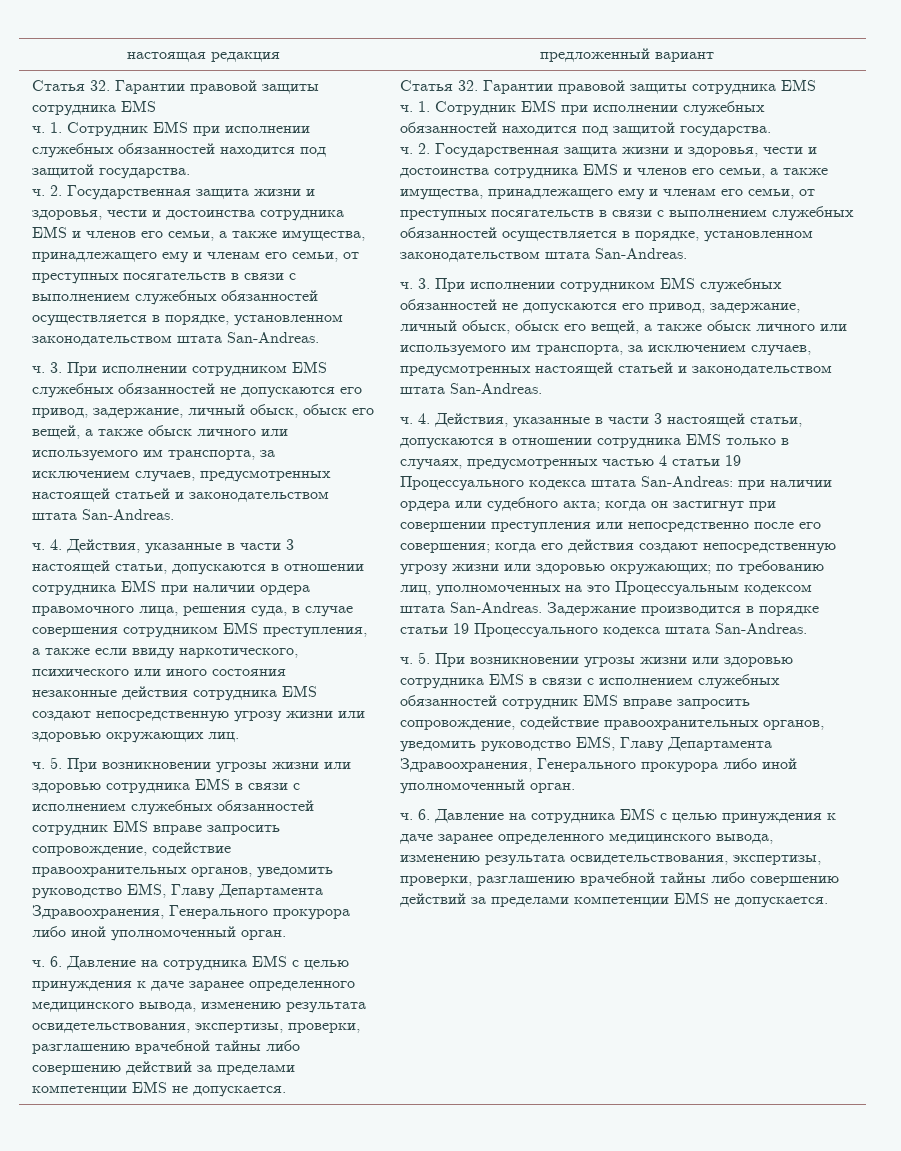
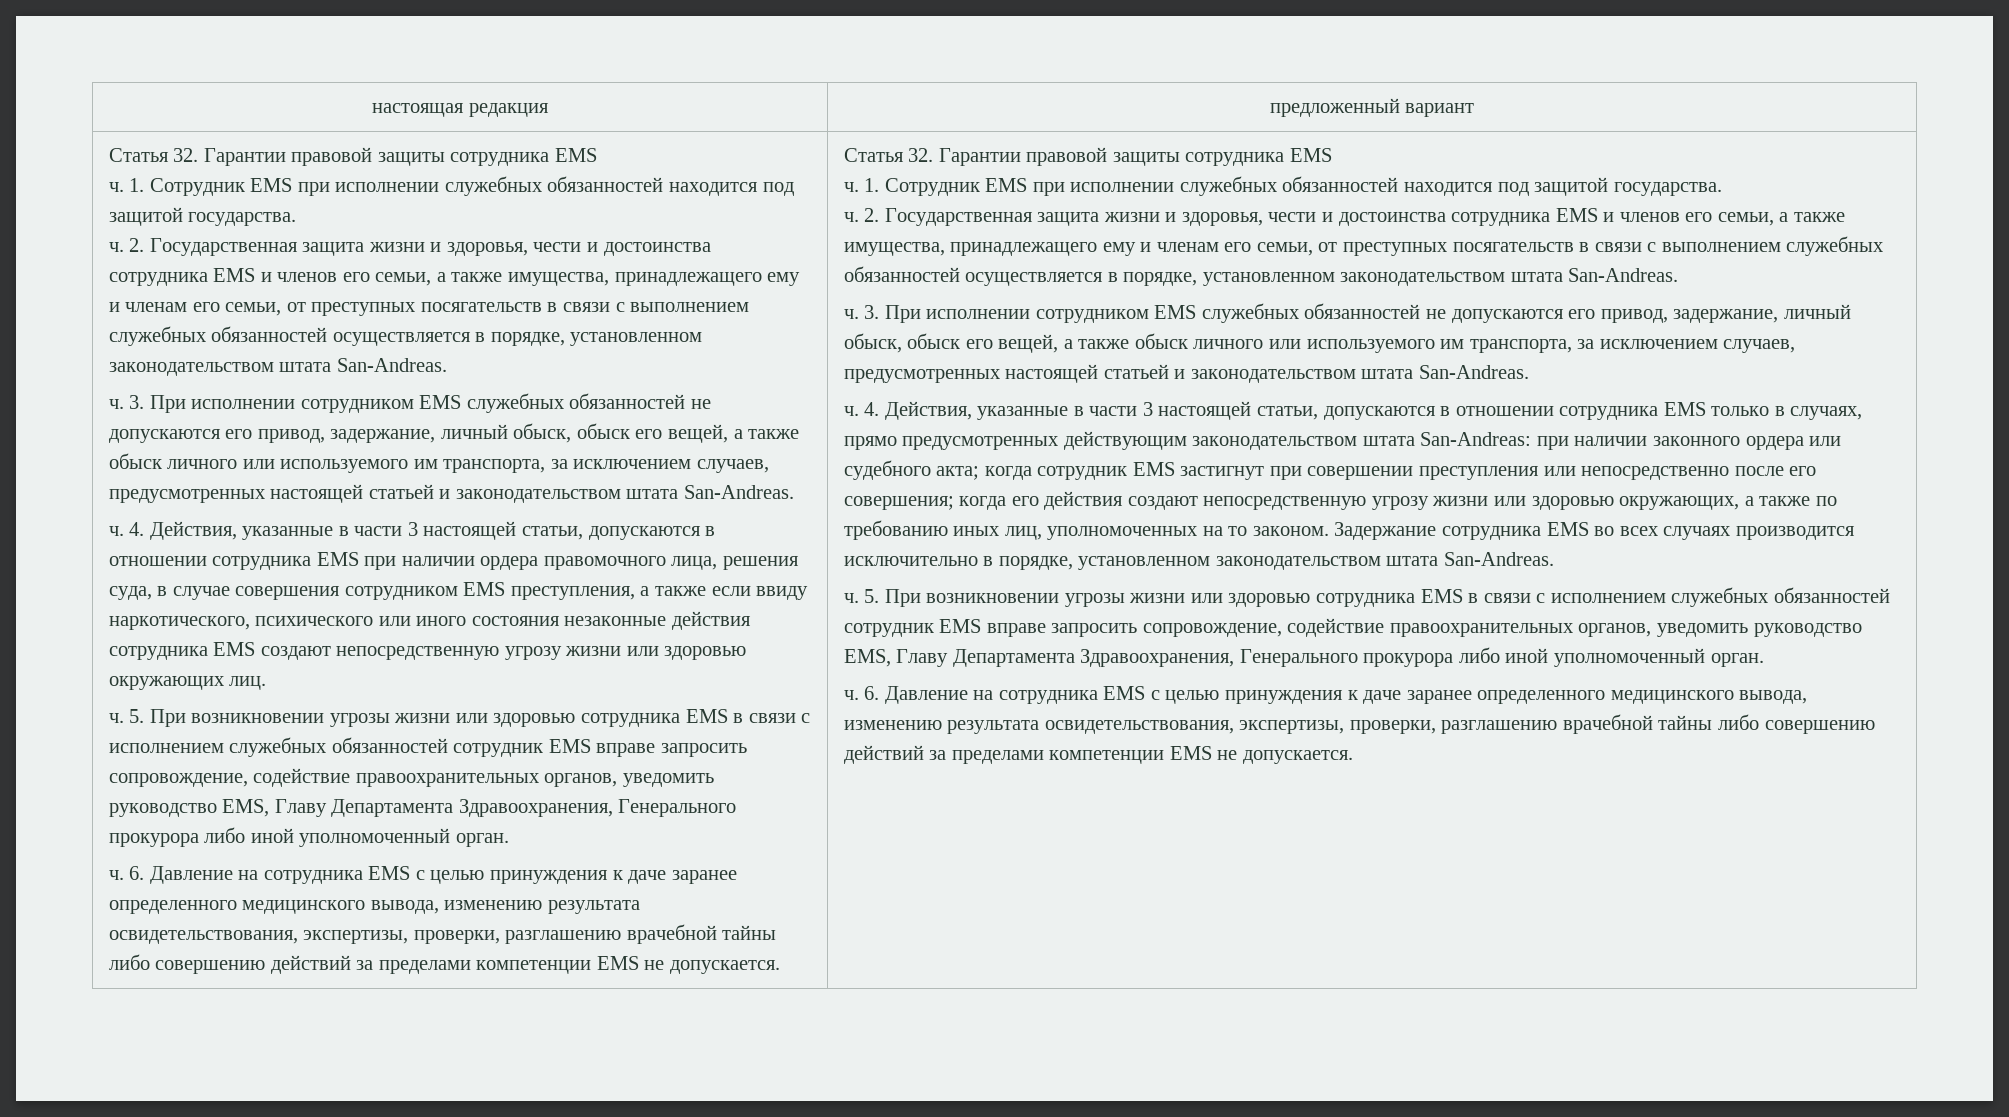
- ч. 4. Действия, указанные в части 3 настоящей статьи, допускаются в отношении сотрудника EMS только в случаях, предусмотренных частью 4 статьи 19 Процессуального кодекса штата San-Andreas: при наличии ордера или судебного акта; когда он застигнут при совершении преступления или непосредственно после его совершения; когда его действия создают непосредственную угрозу жизни или здоровью окружающих; по требованию лиц, уполномоченных на это Процессуальным кодексом штата San-Andreas. Задержание производится в порядке статьи 19 Процессуального кодекса штата San-Andreas.
+ ч. 4. Действия, указанные в части 3 настоящей статьи, допускаются в отношении сотрудника EMS только в случаях, прямо предусмотренных действующим законодательством штата San-Andreas: при наличии законного ордера или судебного акта; когда сотрудник EMS застигнут при совершении преступления или непосредственно после его совершения; когда его действия создают непосредственную угрозу жизни или здоровью окружающих, а также по требованию иных лиц, уполномоченных на то законом. Задержание сотрудника EMS во всех случаях производится исключительно в порядке, установленном законодательством штата San-Andreas.

